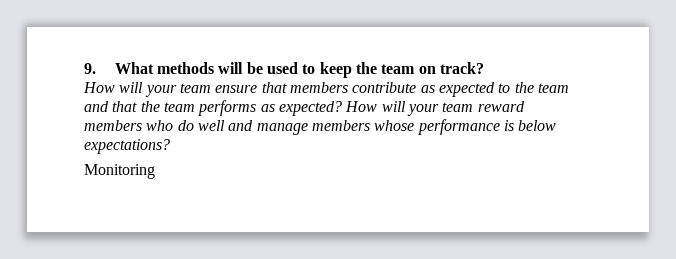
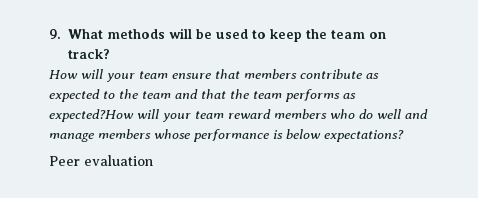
- How will your team ensure that members contribute as expected to the team and that the team performs as expected? How will your team reward members who do well and manage members whose performance is below expectations?
+ How will your team ensure that members contribute as expected to the team and that the team performs as expected?How will your team reward members who do well and manage members whose performance is below expectations?
- Monitoring
+ Peer evaluation

